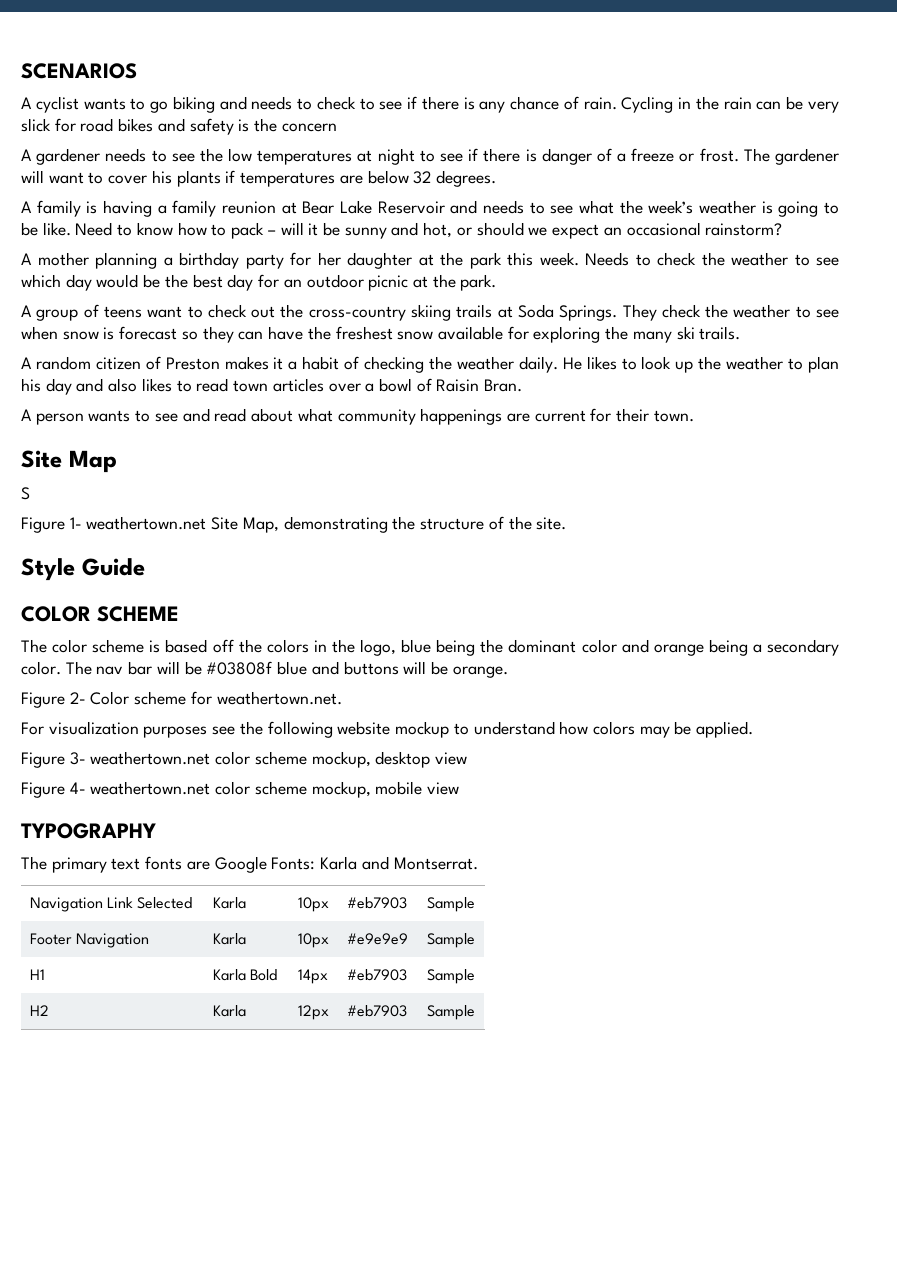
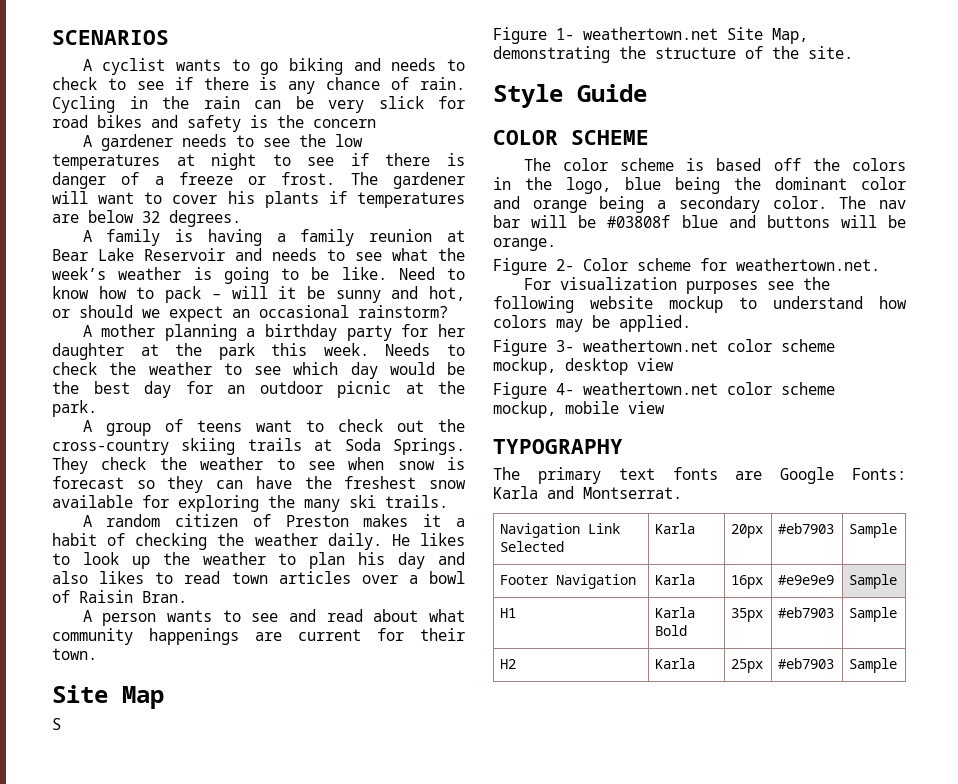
- Navigation Link Selected | Karla | 10px | #eb7903 | Sample
+ Navigation Link Selected | Karla | 20px | #eb7903 | Sample
- Footer Navigation | Karla | 10px | #e9e9e9 | Sample
+ Footer Navigation | Karla | 16px | #e9e9e9 | Sample
- H1 | Karla Bold | 14px | #eb7903 | Sample
+ H1 | Karla Bold | 35px | #eb7903 | Sample
- H2 | Karla | 12px | #eb7903 | Sample
+ H2 | Karla | 25px | #eb7903 | Sample

